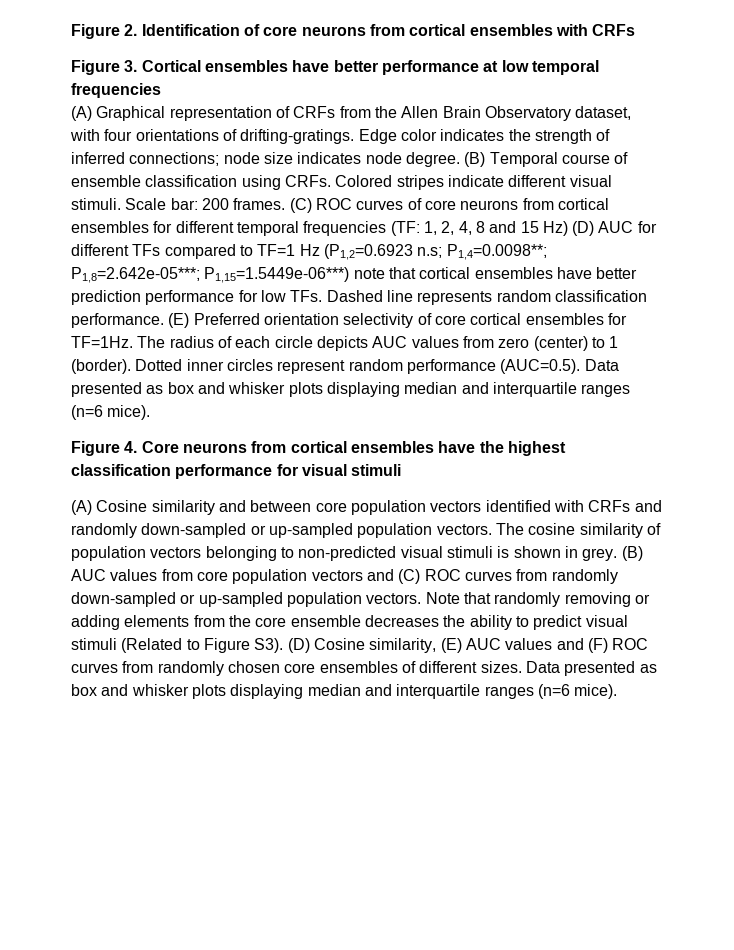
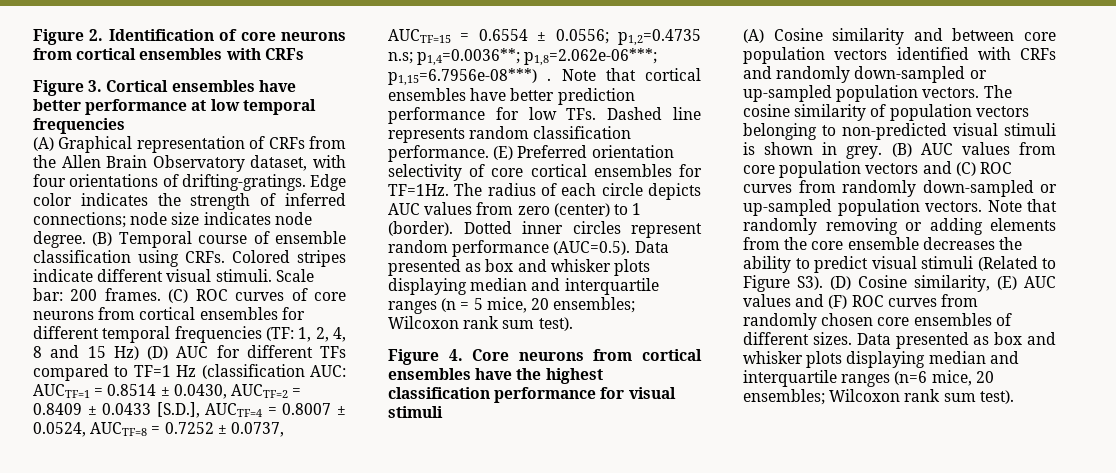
- (C) ROC curves of core neurons from cortical ensembles for different temporal frequencies (TF: 1, 2, 4, 8 and 15 Hz) (D) AUC for different TFs compared to TF=1 Hz (P1,2=0.6923 n.s; P1,4=0.0098**; P1,8=2.642e-05***; P1,15=1.5449e-06***) note that cortical ensembles have better prediction performance for low TFs. Dashed line represents random classification performance.
+ (C) ROC curves of core neurons from cortical ensembles for different temporal frequencies (TF: 1, 2, 4, 8 and 15 Hz) (D) AUC for different TFs compared to TF=1 Hz (classification AUC: AUCTF=1 = 0.8514 ± 0.0430, AUCTF=2 = 0.8409 ± 0.0433 [S.D.], AUCTF=4 = 0.8007 ± 0.0524, AUCTF=8 = 0.7252 ± 0.0737, AUCTF=15 = 0.6554 ± 0.0556; p1,2=0.4735 n.s; p1,4=0.0036**; p1,8=2.062e-06***; p1,15=6.7956e-08***) . Note that cortical ensembles have better prediction performance for low TFs. Dashed line represents random classification performance.
- Dotted inner circles represent random performance (AUC=0.5). Data presented as box and whisker plots displaying median and interquartile ranges (n=6 mice).
+ Dotted inner circles represent random performance (AUC=0.5). Data presented as box and whisker plots displaying median and interquartile ranges (n = 5 mice, 20 ensembles; Wilcoxon rank sum test).
- Note that randomly removing or adding elements from the core ensemble decreases the ability to predict visual stimuli (Related to Figure S3). (D) Cosine similarity, (E) AUC values and (F) ROC curves from randomly chosen core ensembles of different sizes. Data presented as box and whisker plots displaying median and interquartile ranges (n=6 mice).
+ Note that randomly removing or adding elements from the core ensemble decreases the ability to predict visual stimuli (Related to Figure S3). (D) Cosine similarity, (E) AUC values and (F) ROC curves from randomly chosen core ensembles of different sizes. Data presented as box and whisker plots displaying median and interquartile ranges (n=6 mice, 20 ensembles; Wilcoxon rank sum test).

